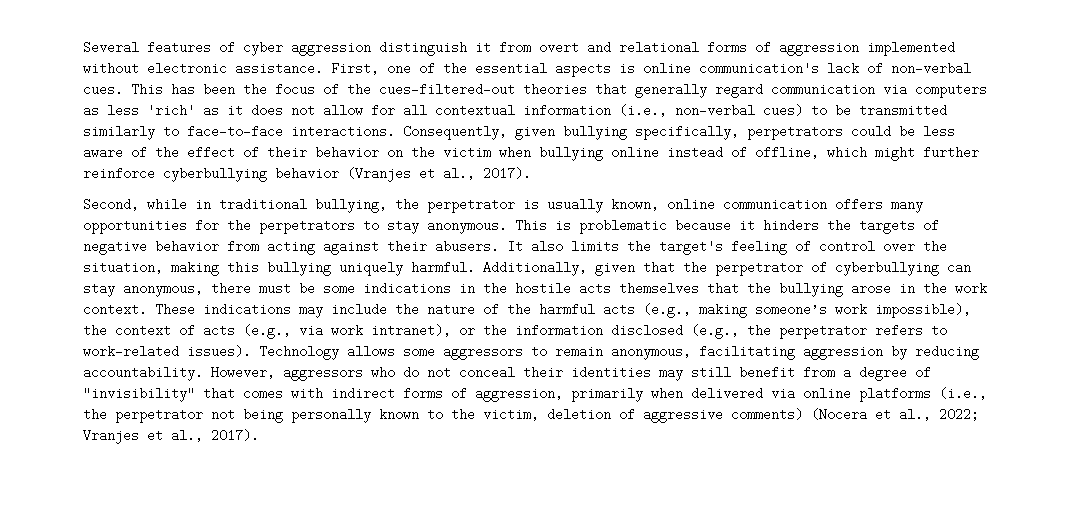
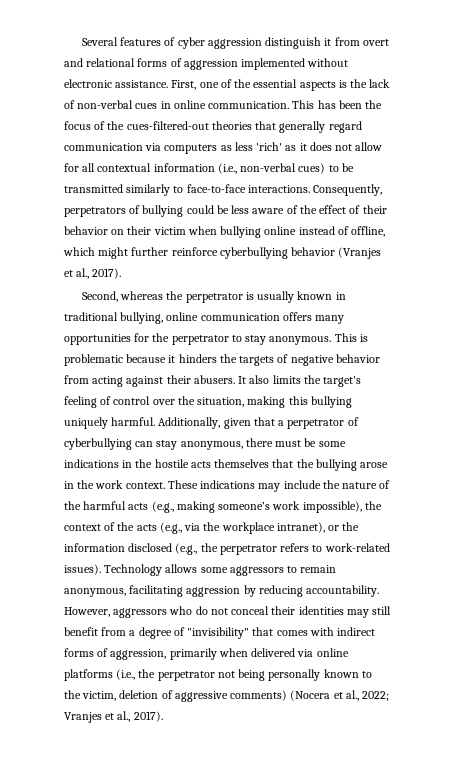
- First, one of the essential aspects is online communication's lack of non-verbal cues.
+ First, one of the essential aspects is the lack of non-verbal cues in online communication.
- Consequently, given bullying specifically, perpetrators could be less aware of the effect of their behavior on the victim when bullying online instead of offline, which might further reinforce cyberbullying behavior (Vranjes et al., 2017).
+ Consequently, perpetrators of bullying could be less aware of the effect of their behavior on their victim when bullying online instead of offline, which might further reinforce cyberbullying behavior (Vranjes et al., 2017).
- Second, while in traditional bullying, the perpetrator is usually known, online communication offers many opportunities for the perpetrators to stay anonymous.
+ Second, whereas the perpetrator is usually known in traditional bullying, online communication offers many opportunities for the perpetrator to stay anonymous.
- Additionally, given that the perpetrator of cyberbullying can stay anonymous, there must be some indications in the hostile acts themselves that the bullying arose in the work context.
+ Additionally, given that a perpetrator of cyberbullying can stay anonymous, there must be some indications in the hostile acts themselves that the bullying arose in the work context.
- These indications may include the nature of the harmful acts (e.g., making someone’s work impossible), the context of acts (e.g., via work intranet), or the information disclosed (e.g., the perpetrator refers to work-related issues).
+ These indications may include the nature of the harmful acts (e.g., making someone’s work impossible), the context of the acts (e.g., via the workplace intranet), or the information disclosed (e.g., the perpetrator refers to work-related issues).

